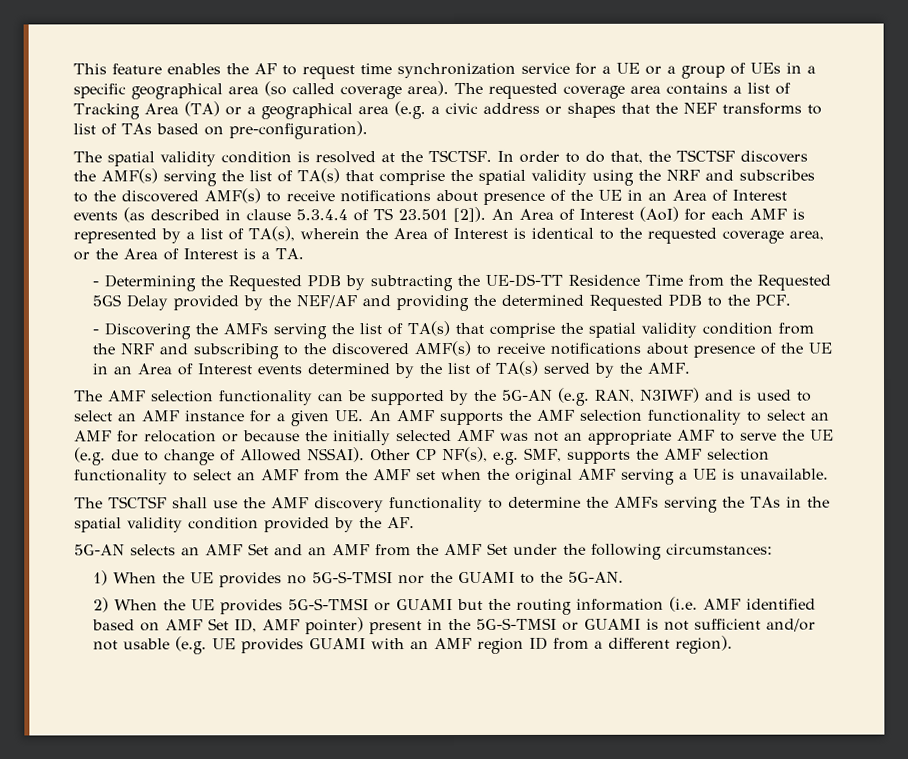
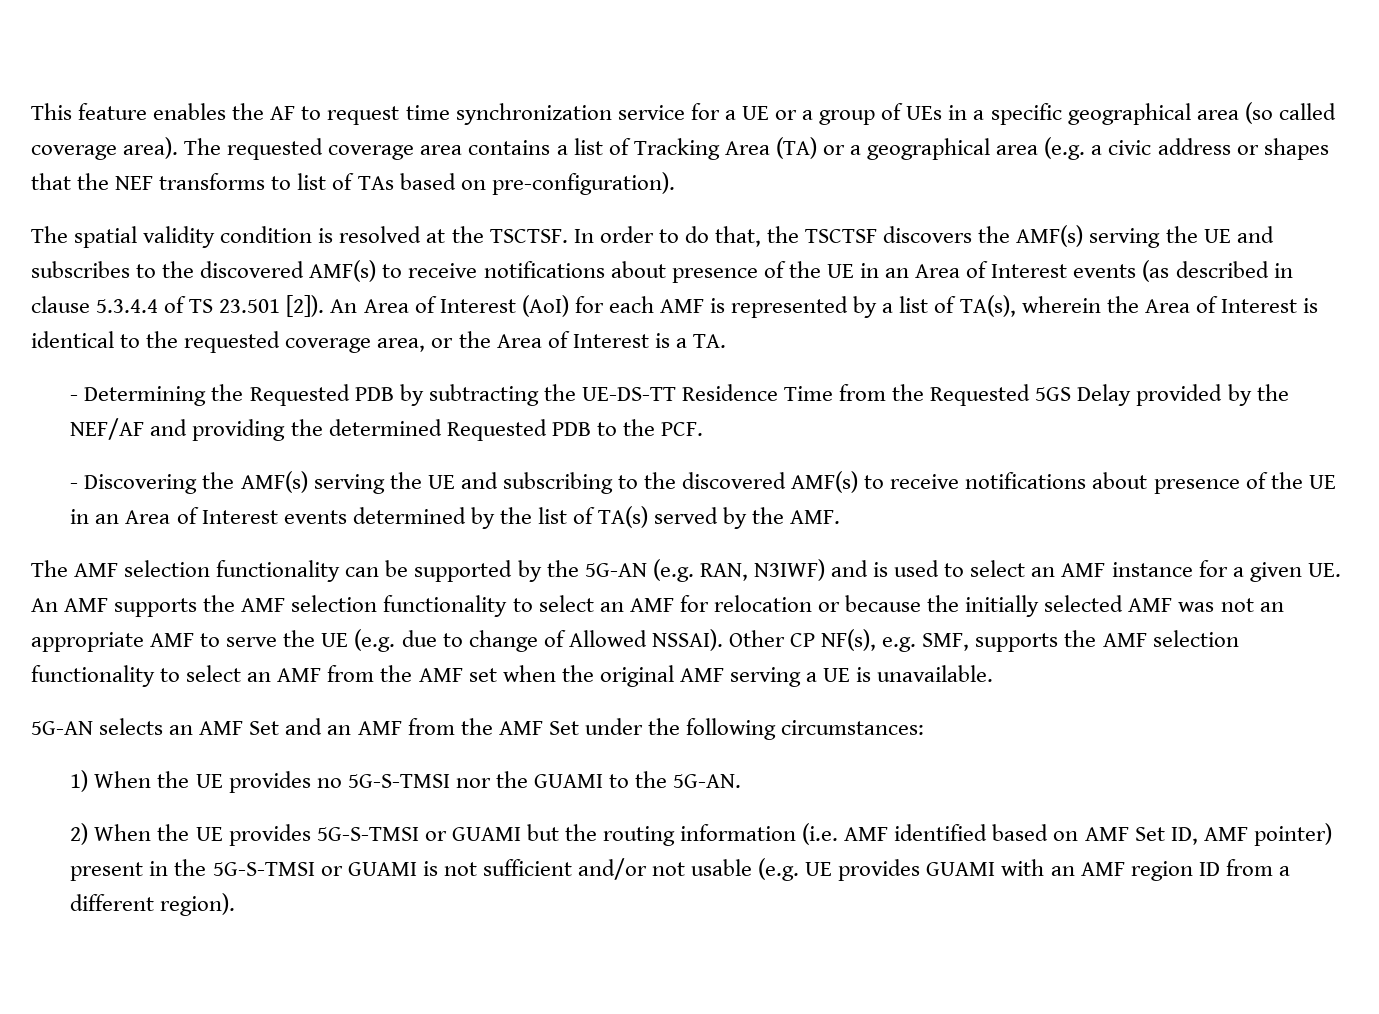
- In order to do that, the TSCTSF discovers the AMF(s) serving the list of TA(s) that comprise the spatial validity using the NRF and subscribes to the discovered AMF(s) to receive notifications about presence of the UE in an Area of Interest events (as described in clause 5.3.4.4 of TS 23.501 [2]).
+ In order to do that, the TSCTSF discovers the AMF(s) serving the UE and subscribes to the discovered AMF(s) to receive notifications about presence of the UE in an Area of Interest events (as described in clause 5.3.4.4 of TS 23.501 [2]).
- - Discovering the AMFs serving the list of TA(s) that comprise the spatial validity condition from the NRF and subscribing to the discovered AMF(s) to receive notifications about presence of the UE in an Area of Interest events determined by the list of TA(s) served by the AMF.
+ - Discovering the AMF(s) serving the UE and subscribing to the discovered AMF(s) to receive notifications about presence of the UE in an Area of Interest events determined by the list of TA(s) served by the AMF.
- The TSCTSF shall use the AMF discovery functionality to determine the AMFs serving the TAs in the spatial validity condition provided by the AF.

